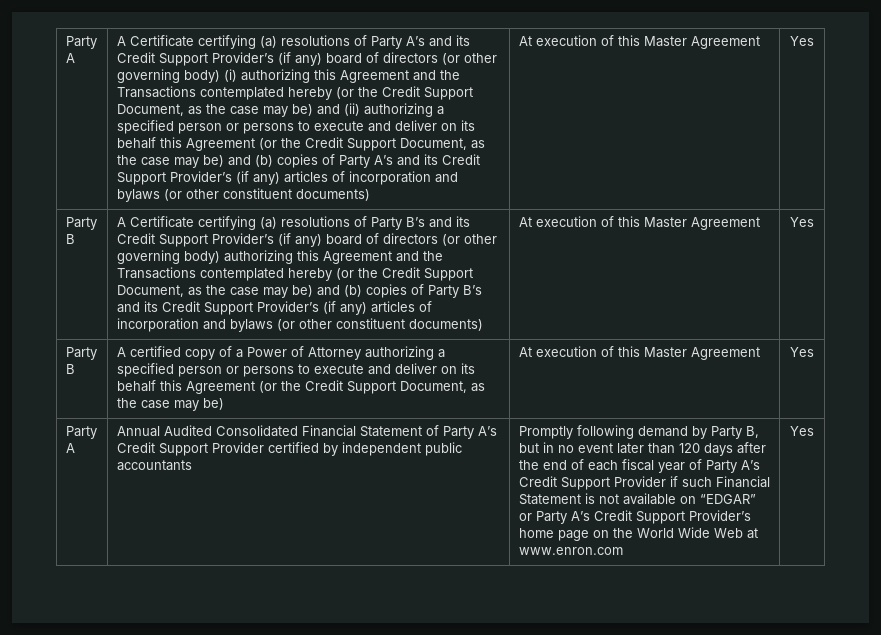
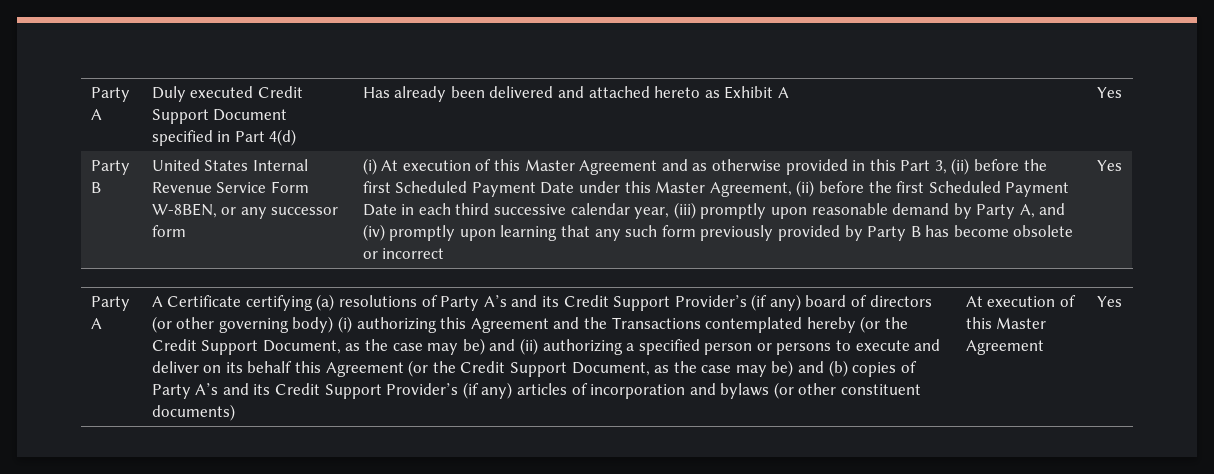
+ Party A | Duly executed Credit Support Document specified in Part 4(d) | Has already been delivered and attached hereto as Exhibit A | Yes
+ Party B | United States Internal Revenue Service Form W-8BEN, or any successor form | (i) At execution of this Master Agreement and as otherwise provided in this Part 3, (ii) before the first Scheduled Payment Date under this Master Agreement, (ii) before the first Scheduled Payment Date in each third successive calendar year, (iii) promptly upon reasonable demand by Party A, and (iv) promptly upon learning that any such form previously provided by Party B has become obsolete or incorrect | Yes
- Party B | A Certificate certifying (a) resolutions of Party B’s and its Credit Support Provider’s (if any) board of directors (or other governing body) authorizing this Agreement and the Transactions contemplated hereby (or the Credit Support Document, as the case may be) and (b) copies of Party B’s and its Credit Support Provider’s (if any) articles of incorporation and bylaws (or other constituent documents) | At execution of this Master Agreement | Yes
- Party B | A certified copy of a Power of Attorney authorizing a specified person or persons to execute and deliver on its behalf this Agreement (or the Credit Support Document, as the case may be) | At execution of this Master Agreement | Yes
- Party A | Annual Audited Consolidated Financial Statement of Party A’s Credit Support Provider certified by independent public accountants | Promptly following demand by Party B, but in no event later than 120 days after the end of each fiscal year of Party A’s Credit Support Provider if such Financial Statement is not available on “EDGAR” or Party A’s Credit Support Provider’s home page on the World Wide Web at www.enron.com | Yes

